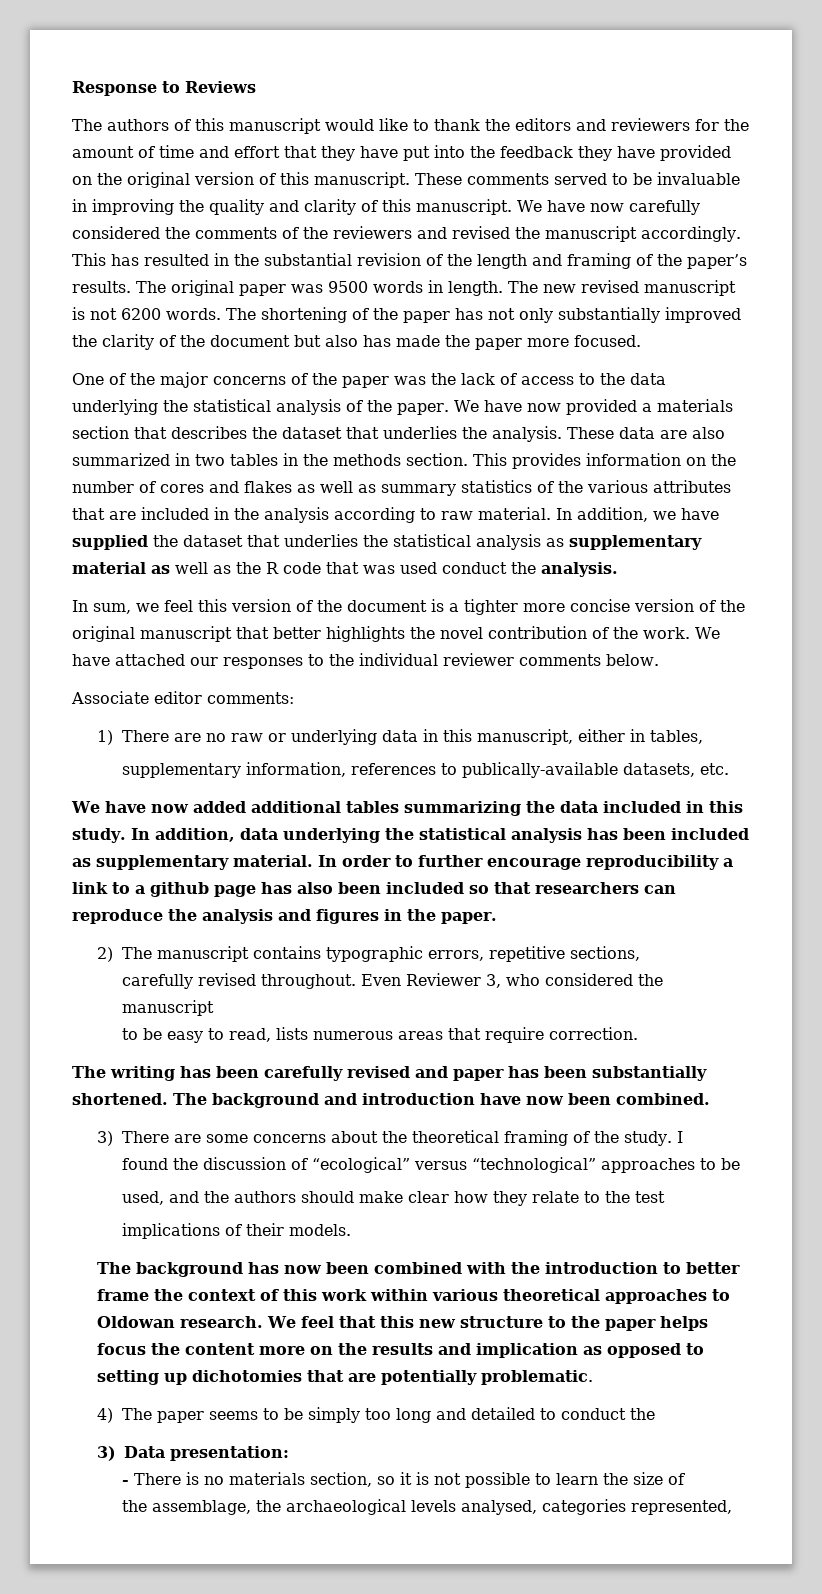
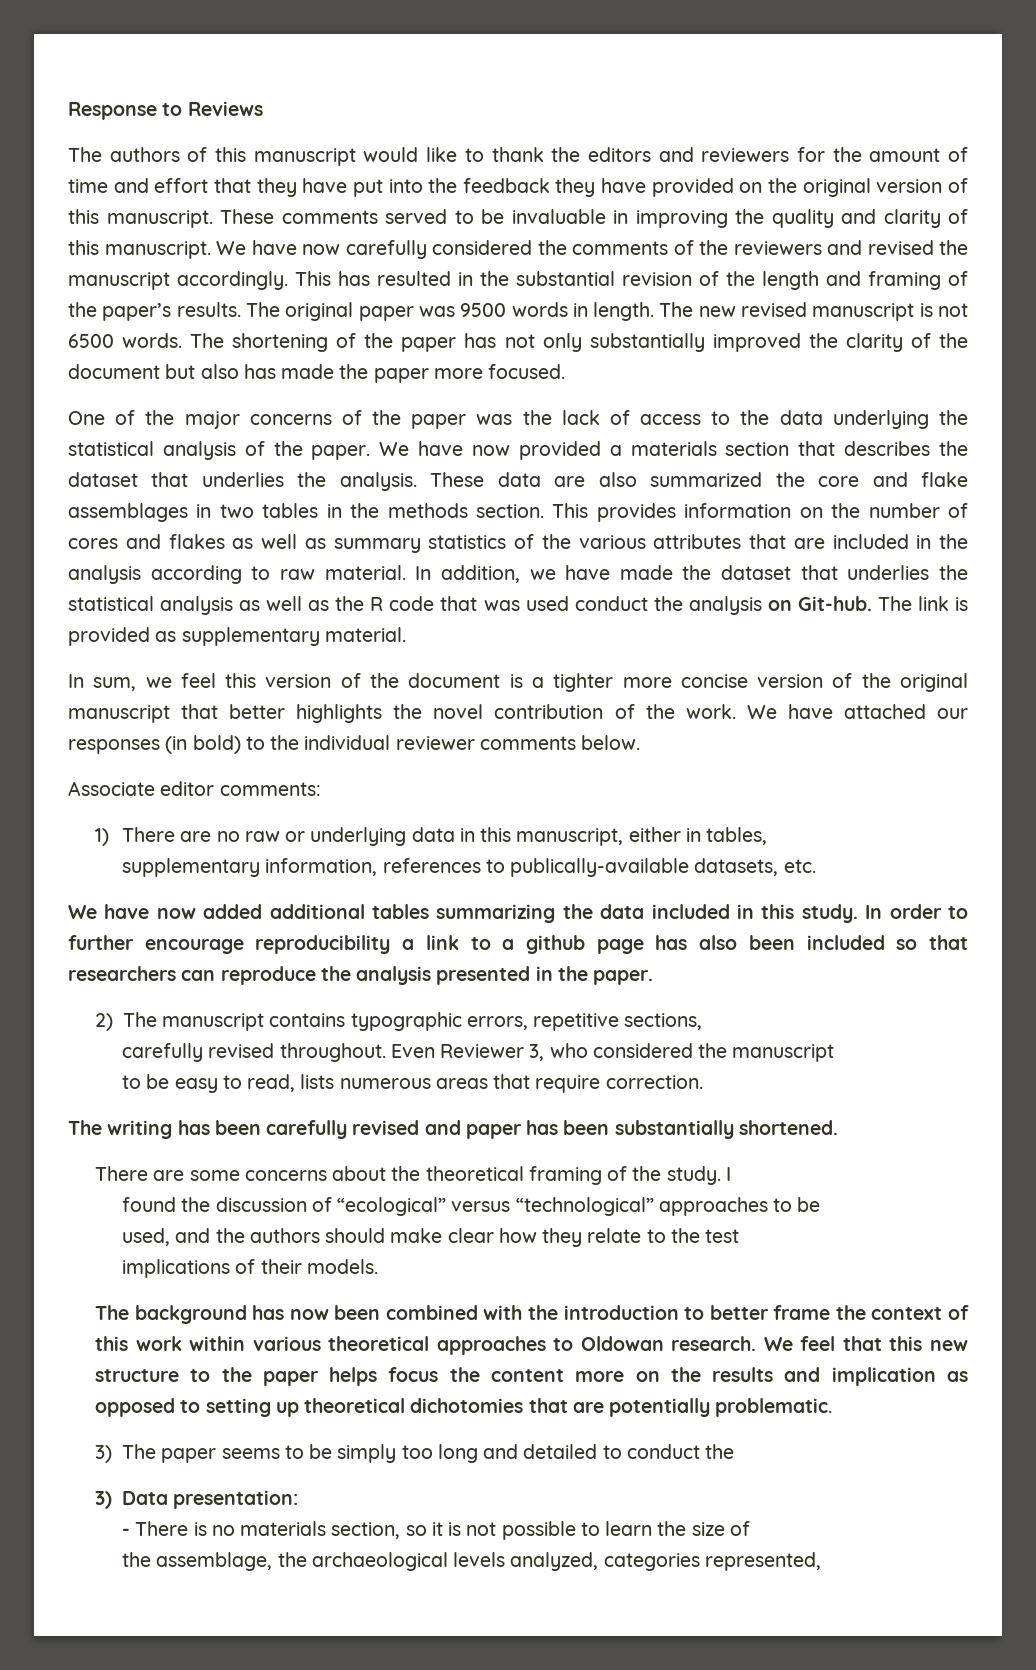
- The new revised manuscript is not 6200 words.
+ The new revised manuscript is not 6500 words.
- These data are also summarized in two tables in the methods section.
+ These data are also summarized the core and flake assemblages in two tables in the methods section.
- In addition, we have supplied the dataset that underlies the statistical analysis as supplementary material as well as the R code that was used conduct the analysis.
+ In addition, we have made the dataset that underlies the statistical analysis as well as the R code that was used conduct the analysis on Git-hub. The link is provided as supplementary material.
- We have attached our responses to the individual reviewer comments below.
+ We have attached our responses (in bold) to the individual reviewer comments below.
- In addition, data underlying the statistical analysis has been included as supplementary material. In order to further encourage reproducibility a link to a github page has also been included so that researchers can reproduce the analysis and figures in the paper.
+ In order to further encourage reproducibility a link to a github page has also been included so that researchers can reproduce the analysis presented in the paper.
- The writing has been carefully revised and paper has been substantially shortened. The background and introduction have now been combined.
- 3) There are some concerns about the theoretical framing of the study.
+ The writing has been carefully revised and paper has been substantially shortened.
+ There are some concerns about the theoretical framing of the study.
- We feel that this new structure to the paper helps focus the content more on the results and implication as opposed to setting up dichotomies that are potentially problematic.
+ We feel that this new structure to the paper helps focus the content more on the results and implication as opposed to setting up theoretical dichotomies that are potentially problematic.
- 4) The paper seems to be simply too long and detailed to conduct the
+ 3) The paper seems to be simply too long and detailed to conduct the
- the assemblage, the archaeological levels analysed, categories represented,
+ the assemblage, the archaeological levels analyzed, categories represented,

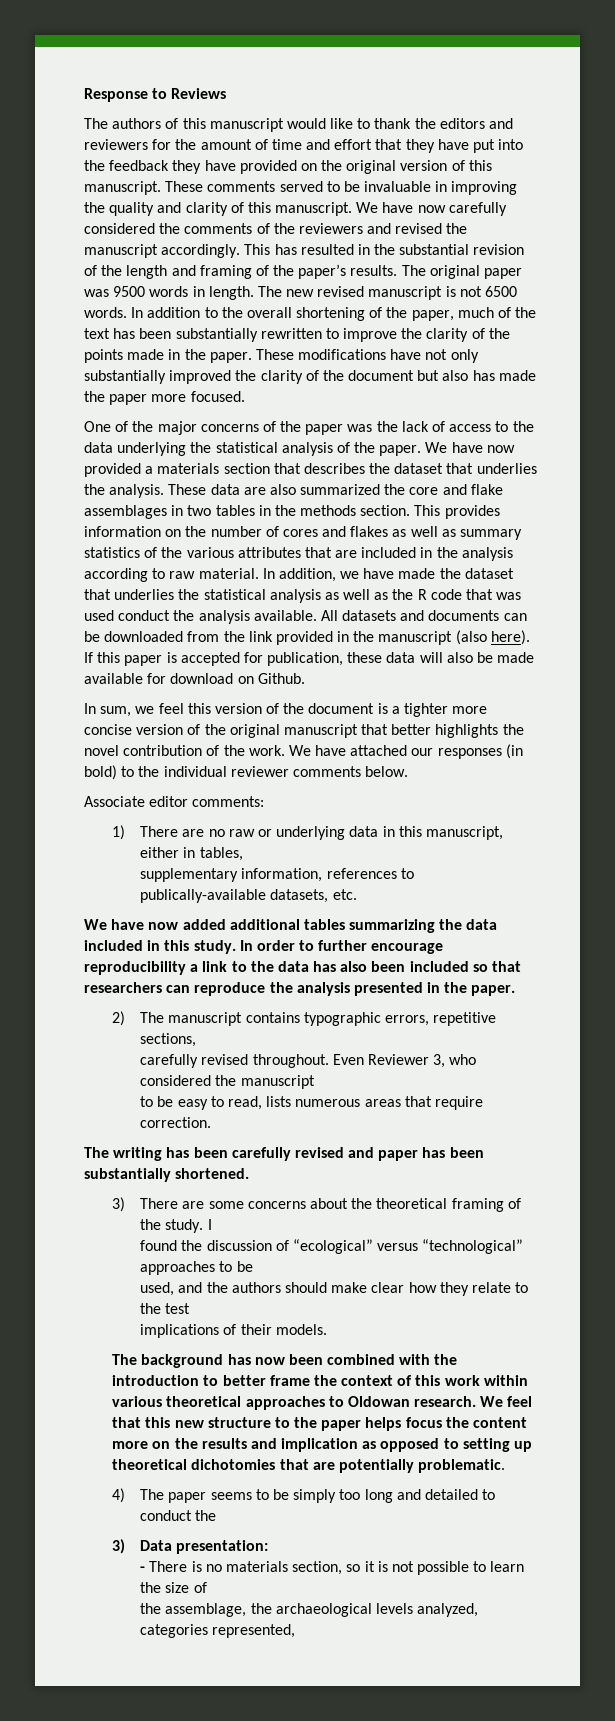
- The shortening of the paper has not only substantially improved the clarity of the document but also has made the paper more focused.
+ In addition to the overall shortening of the paper, much of the text has been substantially rewritten to improve the clarity of the points made in the paper. These modifications have not only substantially improved the clarity of the document but also has made the paper more focused.
- In addition, we have made the dataset that underlies the statistical analysis as well as the R code that was used conduct the analysis on Git-hub. The link is provided as supplementary material.
+ In addition, we have made the dataset that underlies the statistical analysis as well as the R code that was used conduct the analysis available. All datasets and documents can be downloaded from the link provided in the manuscript (also here). If this paper is accepted for publication, these data will also be made available for download on Github.
- In order to further encourage reproducibility a link to a github page has also been included so that researchers can reproduce the analysis presented in the paper.
+ In order to further encourage reproducibility a link to the data has also been included so that researchers can reproduce the analysis presented in the paper.
- There are some concerns about the theoretical framing of the study.
+ 3) There are some concerns about the theoretical framing of the study.
- 3) The paper seems to be simply too long and detailed to conduct the
+ 4) The paper seems to be simply too long and detailed to conduct the

